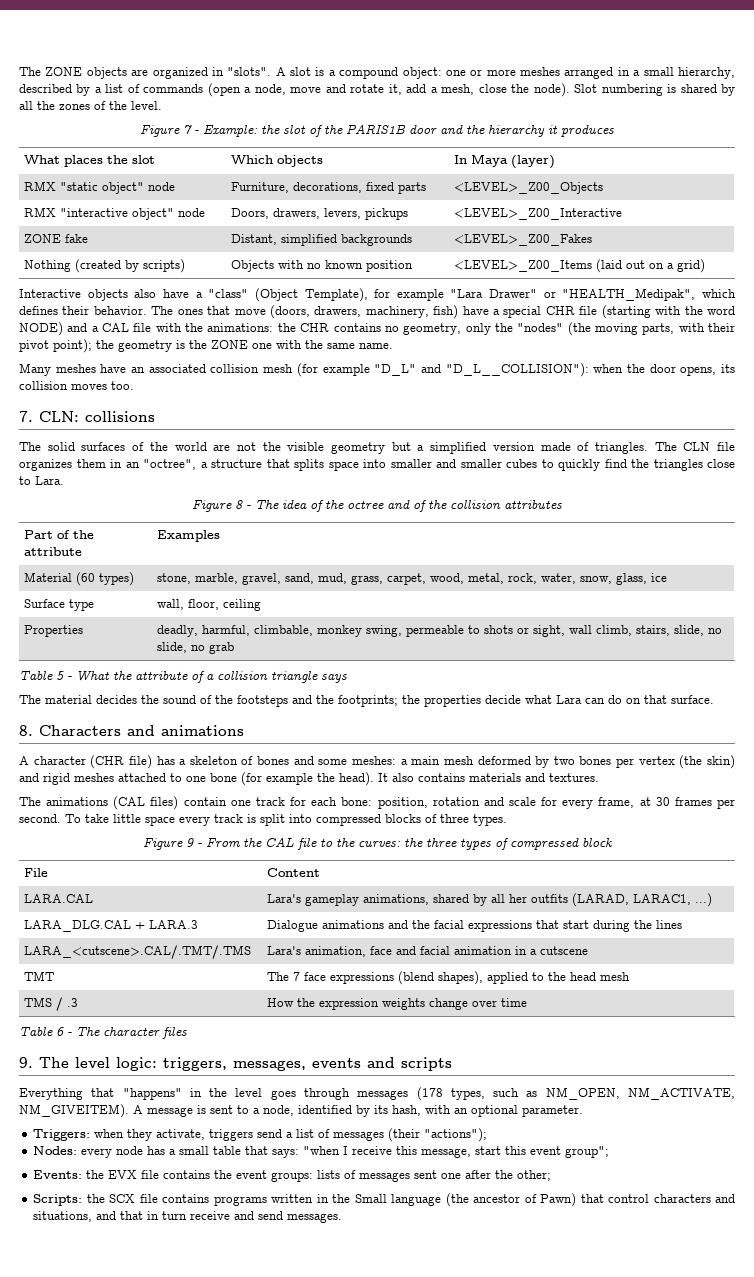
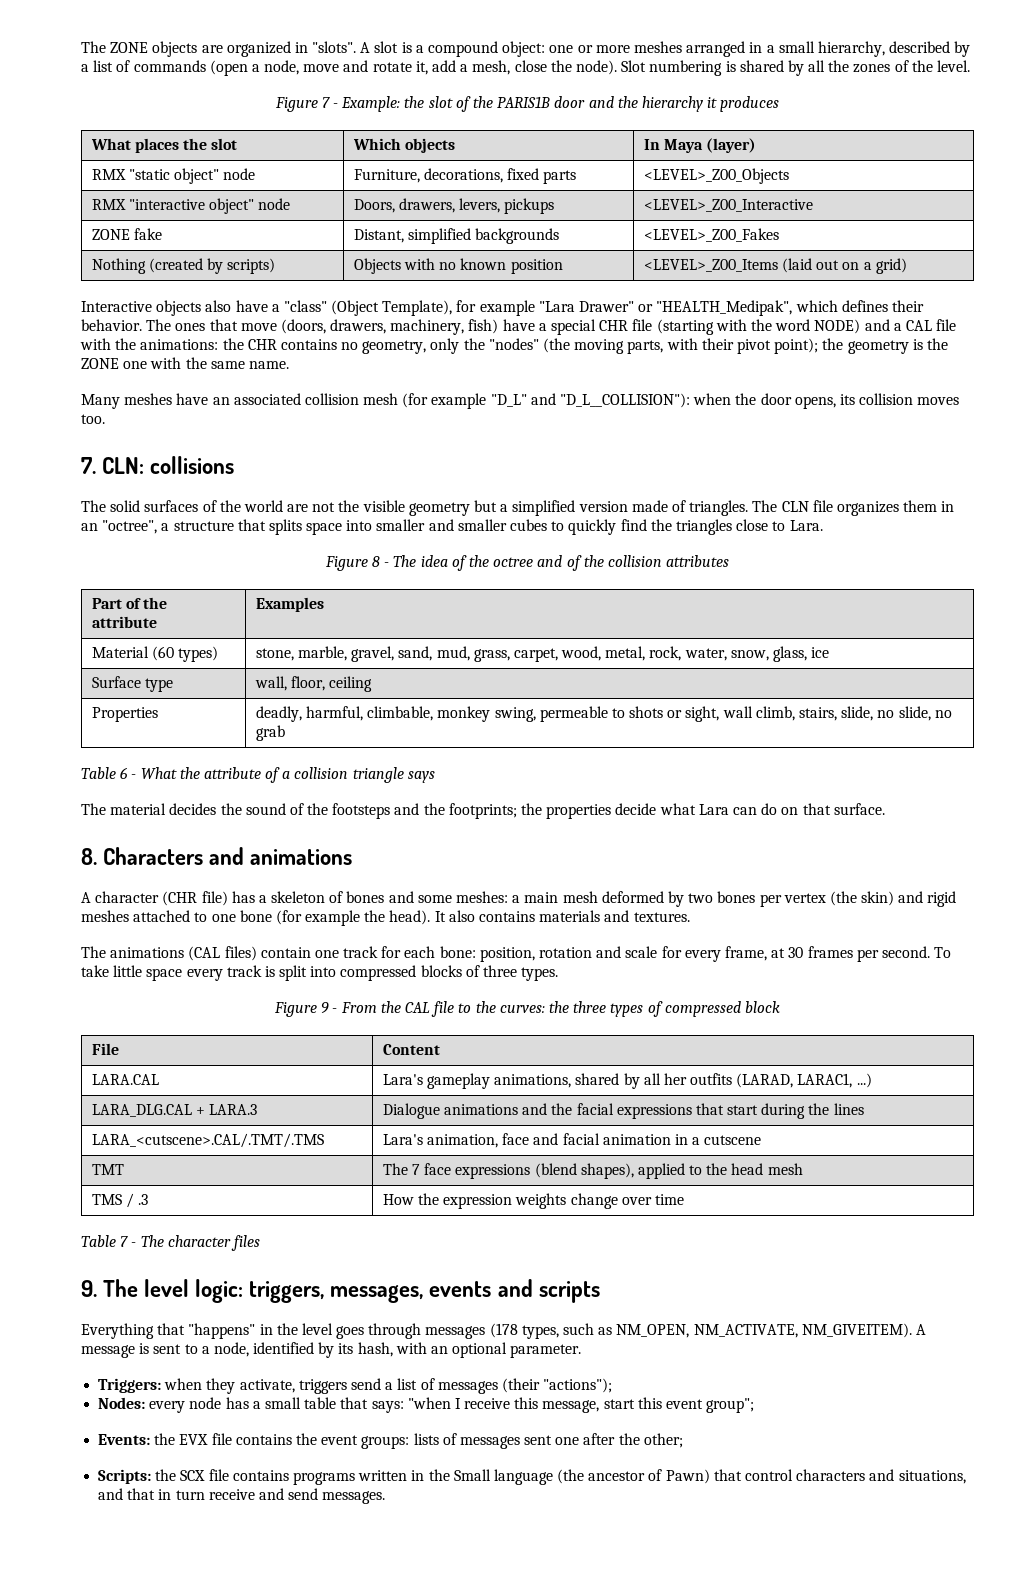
- Table 5 - What the attribute of a collision triangle says
+ Table 6 - What the attribute of a collision triangle says
- Table 6 - The character files
+ Table 7 - The character files

